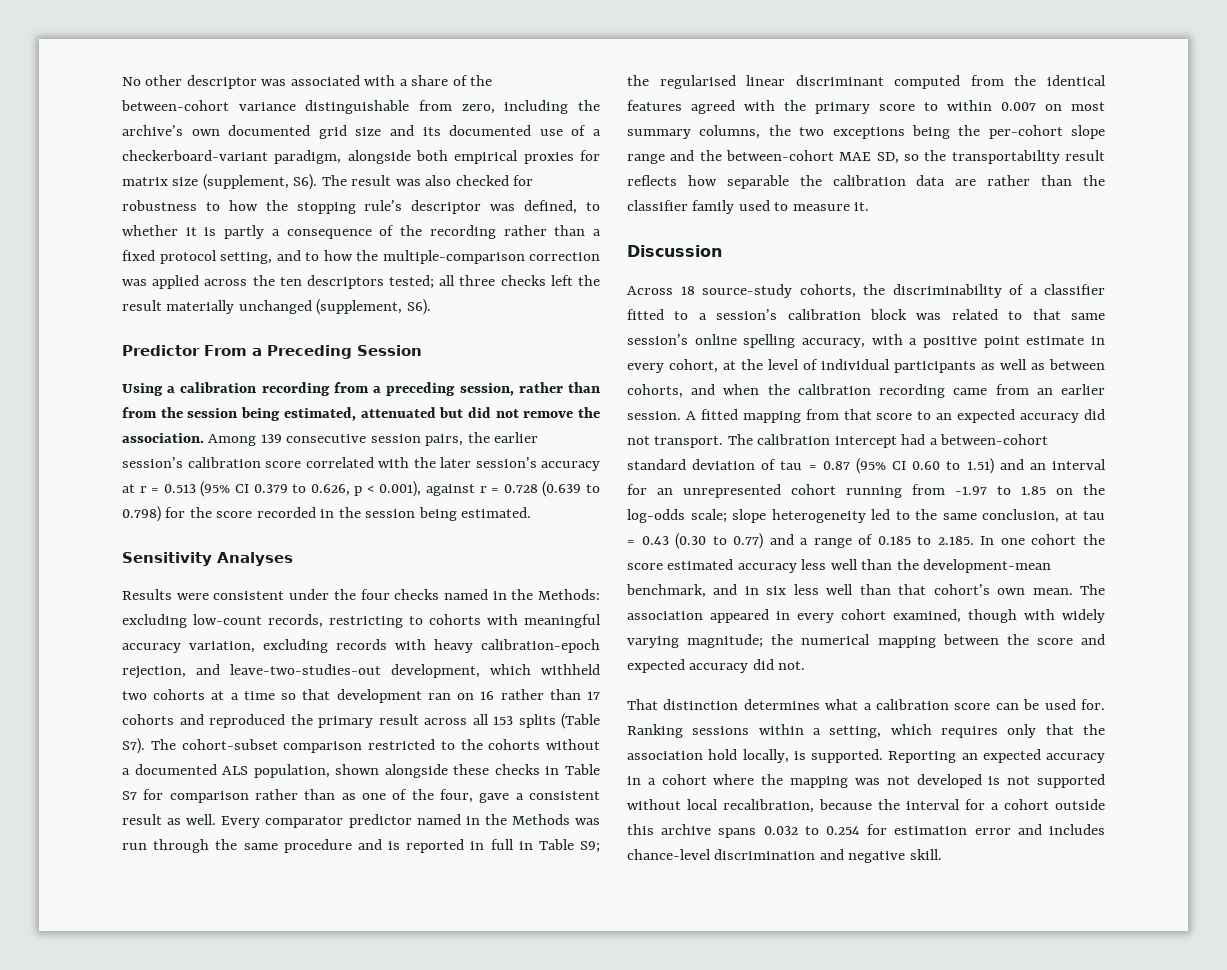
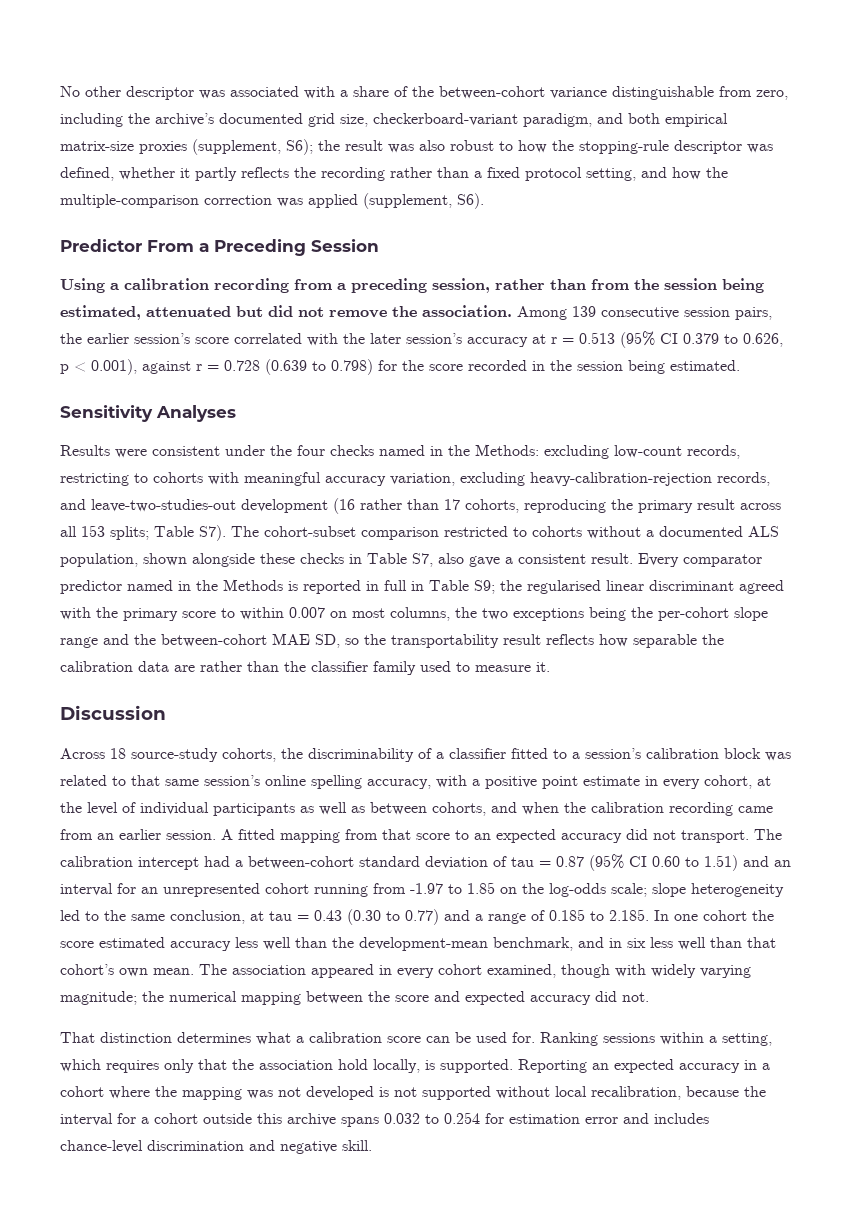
- No other descriptor was associated with a share of the between-cohort variance distinguishable from zero, including the archive’s own documented grid size and its documented use of a checkerboard-variant paradigm, alongside both empirical proxies for matrix size (supplement, S6). The result was also checked for robustness to how the stopping rule’s descriptor was defined, to whether it is partly a consequence of the recording rather than a fixed protocol setting, and to how the multiple-comparison correction was applied across the ten descriptors tested; all three checks left the result materially unchanged (supplement, S6).
+ No other descriptor was associated with a share of the between-cohort variance distinguishable from zero, including the archive’s documented grid size, checkerboard-variant paradigm, and both empirical matrix-size proxies (supplement, S6); the result was also robust to how the stopping-rule descriptor was defined, whether it partly reflects the recording rather than a fixed protocol setting, and how the multiple-comparison correction was applied (supplement, S6).
- Among 139 consecutive session pairs, the earlier session’s calibration score correlated with the later session’s accuracy at r = 0.513 (95% CI 0.379 to 0.626, p < 0.001), against r = 0.728 (0.639 to 0.798) for the score recorded in the session being estimated.
+ Among 139 consecutive session pairs, the earlier session’s score correlated with the later session’s accuracy at r = 0.513 (95% CI 0.379 to 0.626, p < 0.001), against r = 0.728 (0.639 to 0.798) for the score recorded in the session being estimated.
- Results were consistent under the four checks named in the Methods: excluding low-count records, restricting to cohorts with meaningful accuracy variation, excluding records with heavy calibration-epoch rejection, and leave-two-studies-out development, which withheld two cohorts at a time so that development ran on 16 rather than 17 cohorts and reproduced the primary result across all 153 splits (Table S7). The cohort-subset comparison restricted to the cohorts without a documented ALS population, shown alongside these checks in Table S7 for comparison rather than as one of the four, gave a consistent result as well.
+ Results were consistent under the four checks named in the Methods: excluding low-count records, restricting to cohorts with meaningful accuracy variation, excluding heavy-calibration-rejection records, and leave-two-studies-out development (16 rather than 17 cohorts, reproducing the primary result across all 153 splits; Table S7). The cohort-subset comparison restricted to cohorts without a documented ALS population, shown alongside these checks in Table S7, also gave a consistent result.
- Every comparator predictor named in the Methods was run through the same procedure and is reported in full in Table S9;
+ Every comparator predictor named in the Methods is reported in full in Table S9;
- the regularised linear discriminant computed from the identical features agreed with the primary score to within 0.007 on most summary columns, the two exceptions being the per-cohort slope range and the between-cohort MAE SD, so the transportability result reflects how separable the calibration data are rather than the classifier family used to measure it.
+ the regularised linear discriminant agreed with the primary score to within 0.007 on most columns, the two exceptions being the per-cohort slope range and the between-cohort MAE SD, so the transportability result reflects how separable the calibration data are rather than the classifier family used to measure it.

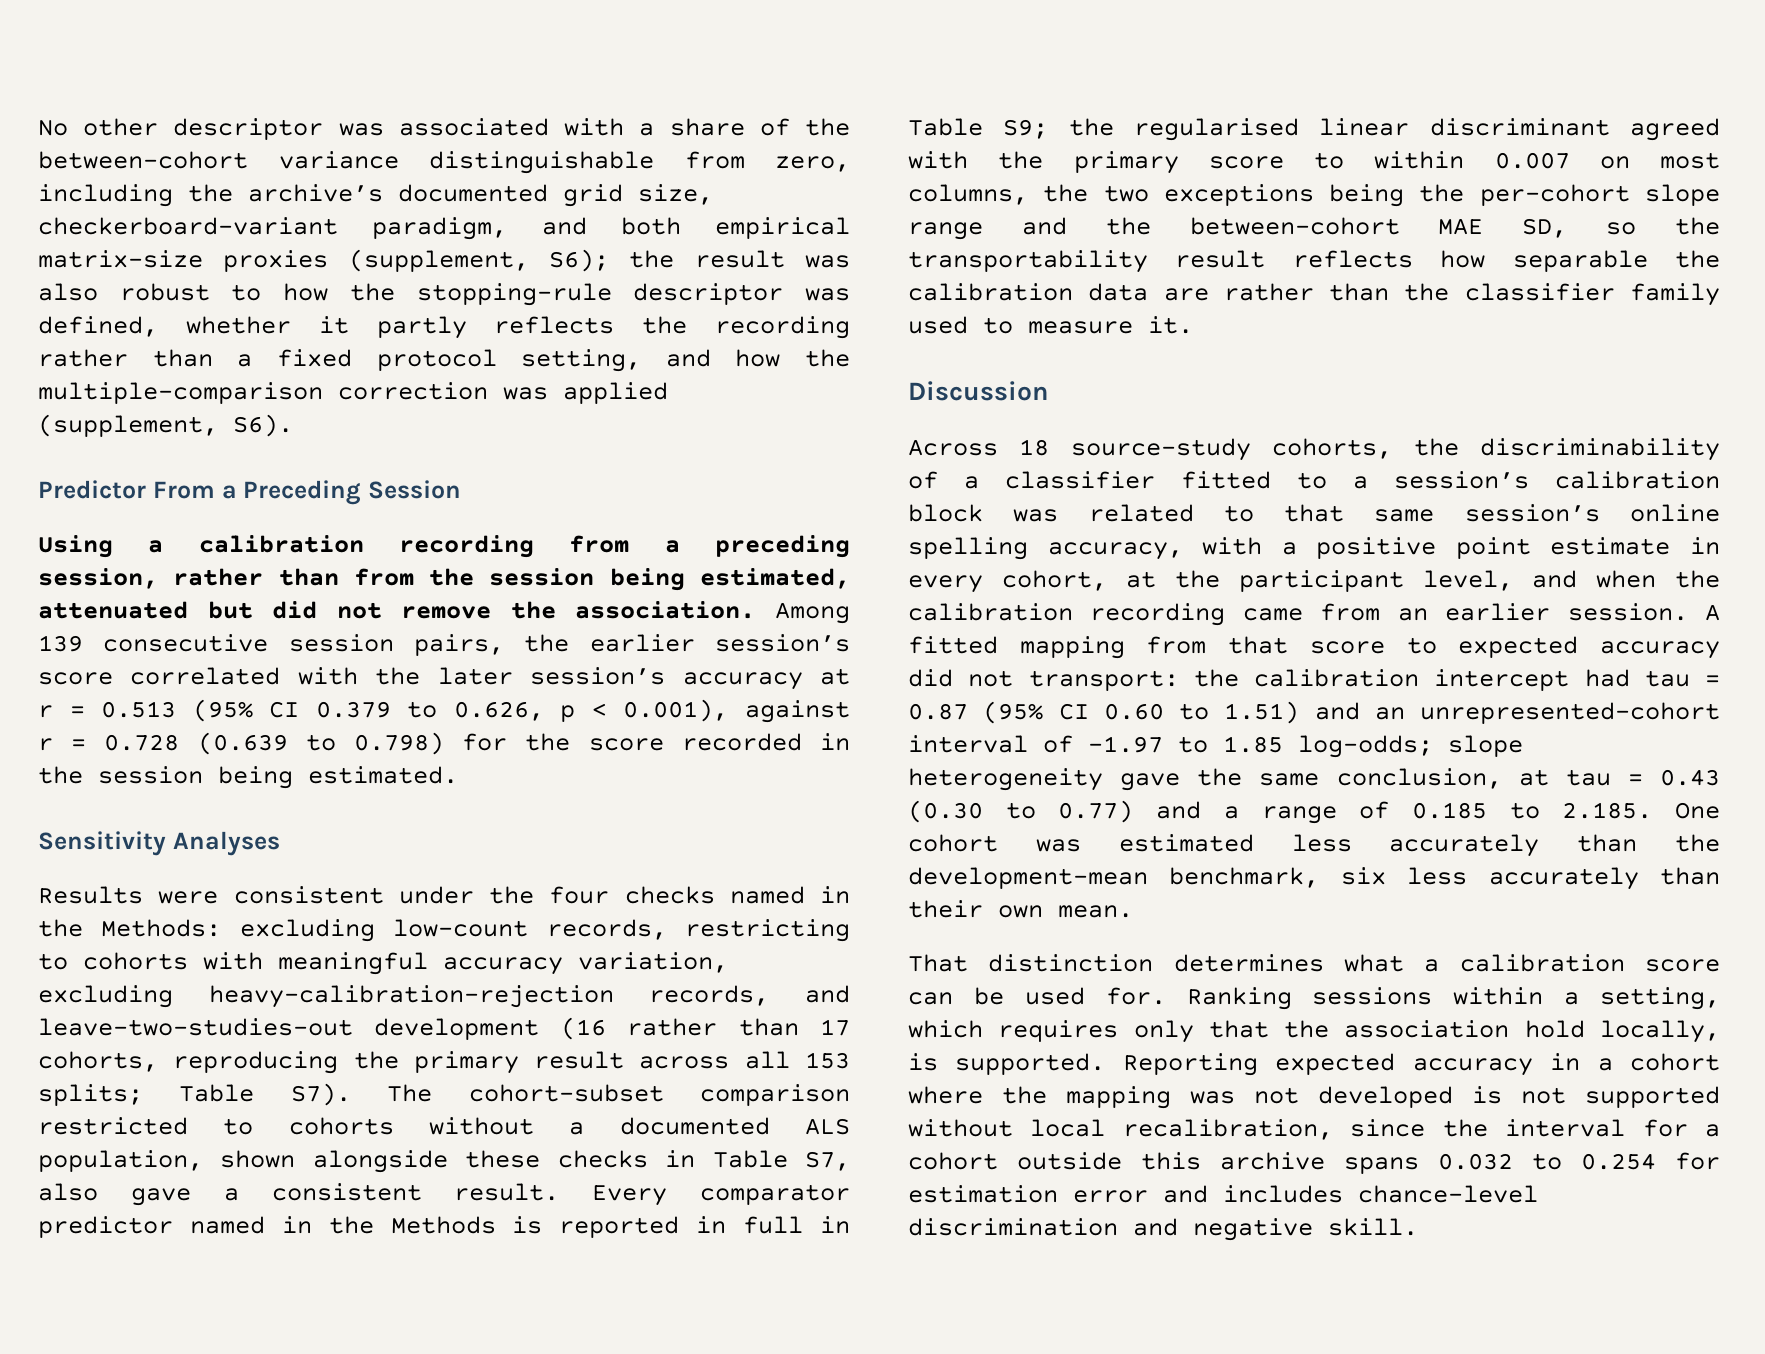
- Across 18 source-study cohorts, the discriminability of a classifier fitted to a session’s calibration block was related to that same session’s online spelling accuracy, with a positive point estimate in every cohort, at the level of individual participants as well as between cohorts, and when the calibration recording came from an earlier session.
+ Across 18 source-study cohorts, the discriminability of a classifier fitted to a session’s calibration block was related to that same session’s online spelling accuracy, with a positive point estimate in every cohort, at the participant level, and when the calibration recording came from an earlier session.
- A fitted mapping from that score to an expected accuracy did not transport. The calibration intercept had a between-cohort standard deviation of tau = 0.87 (95% CI 0.60 to 1.51) and an interval for an unrepresented cohort running from -1.97 to 1.85 on the log-odds scale; slope heterogeneity led to the same conclusion, at tau = 0.43 (0.30 to 0.77) and a range of 0.185 to 2.185. In one cohort the score estimated accuracy less well than the development-mean benchmark, and in six less well than that cohort’s own mean. The association appeared in every cohort examined, though with widely varying magnitude; the numerical mapping between the score and expected accuracy did not.
+ A fitted mapping from that score to expected accuracy did not transport: the calibration intercept had tau = 0.87 (95% CI 0.60 to 1.51) and an unrepresented-cohort interval of -1.97 to 1.85 log-odds; slope heterogeneity gave the same conclusion, at tau = 0.43 (0.30 to 0.77) and a range of 0.185 to 2.185. One cohort was estimated less accurately than the development-mean benchmark, six less accurately than their own mean.
- Reporting an expected accuracy in a cohort where the mapping was not developed is not supported without local recalibration, because the interval for a cohort outside this archive spans 0.032 to 0.254 for estimation error and includes chance-level discrimination and negative skill.
+ Reporting expected accuracy in a cohort where the mapping was not developed is not supported without local recalibration, since the interval for a cohort outside this archive spans 0.032 to 0.254 for estimation error and includes chance-level discrimination and negative skill.

